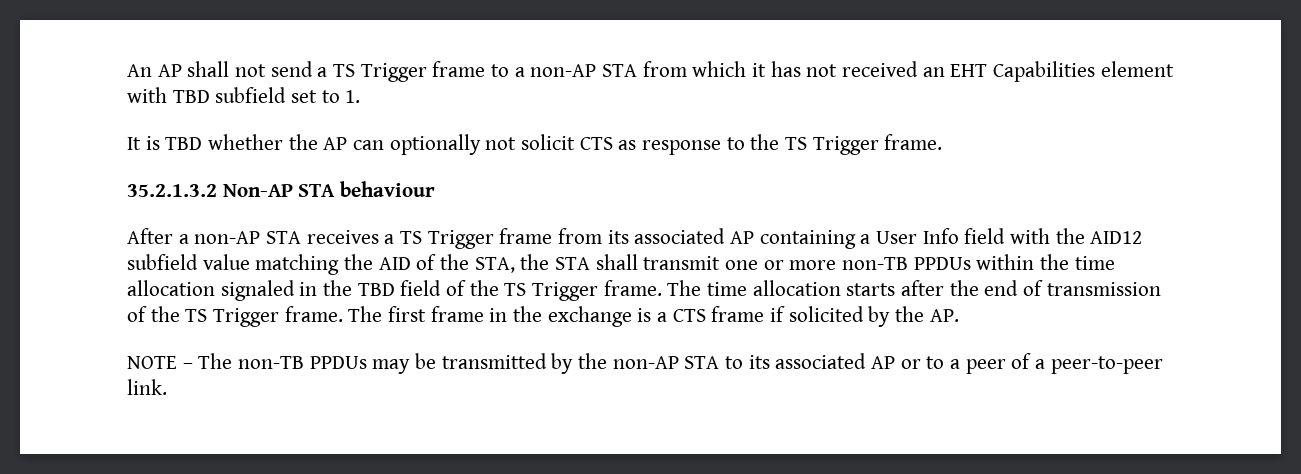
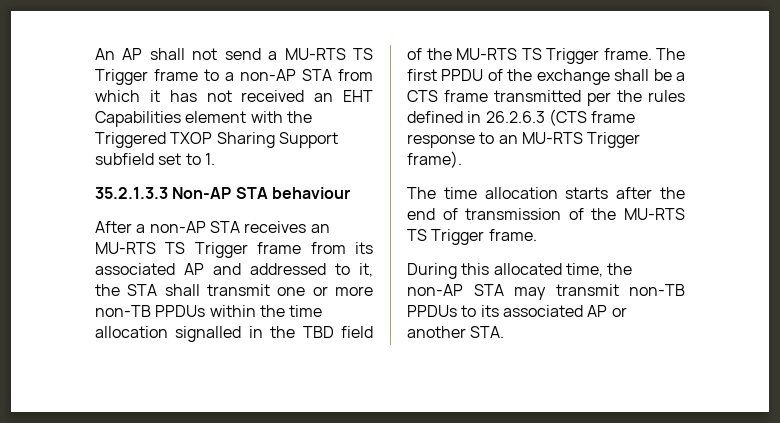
- An AP shall not send a TS Trigger frame to a non-AP STA from which it has not received an EHT Capabilities element with TBD subfield set to 1.
+ An AP shall not send a MU-RTS TS Trigger frame to a non-AP STA from which it has not received an EHT Capabilities element with the Triggered TXOP Sharing Support subfield set to 1.
- It is TBD whether the AP can optionally not solicit CTS as response to the TS Trigger frame.
- 35.2.1.3.2 Non-AP STA behaviour
+ 35.2.1.3.3 Non-AP STA behaviour
- After a non-AP STA receives a TS Trigger frame from its associated AP containing a User Info field with the AID12 subfield value matching the AID of the STA, the STA shall transmit one or more non-TB PPDUs within the time allocation signaled in the TBD field of the TS Trigger frame. The time allocation starts after the end of transmission of the TS Trigger frame. The first frame in the exchange is a CTS frame if solicited by the AP.
- NOTE – The non-TB PPDUs may be transmitted by the non-AP STA to its associated AP or to a peer of a peer-to-peer link.
+ After a non-AP STA receives an MU-RTS TS Trigger frame from its associated AP and addressed to it, the STA shall transmit one or more non-TB PPDUs within the time allocation signalled in the TBD field of the MU-RTS TS Trigger frame. The first PPDU of the exchange shall be a CTS frame transmitted per the rules defined in 26.2.6.3 (CTS frame response to an MU-RTS Trigger frame).
+ The time allocation starts after the end of transmission of the MU-RTS TS Trigger frame.
+ During this allocated time, the non-AP STA may transmit non-TB PPDUs to its associated AP or another STA.

